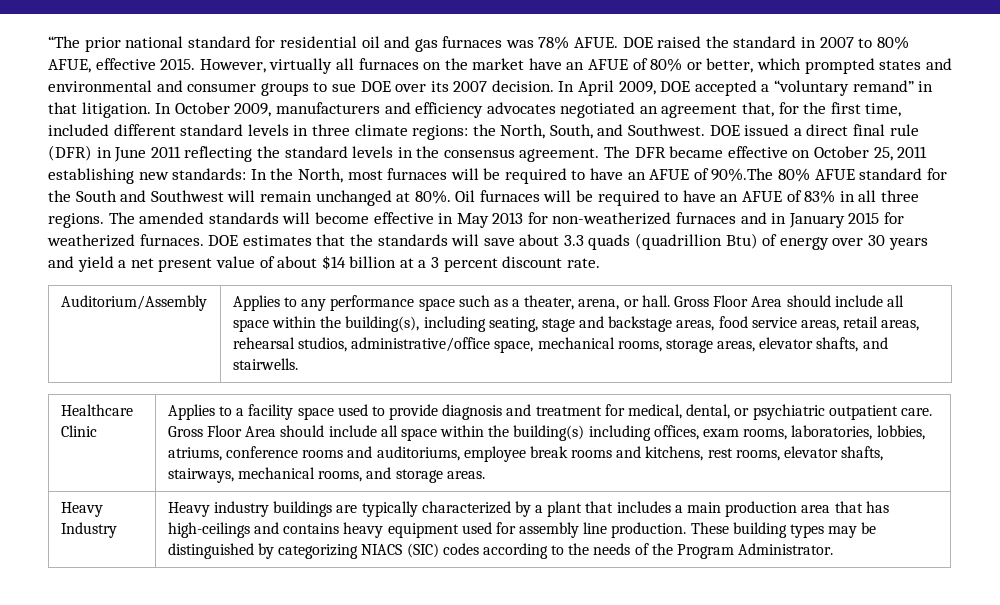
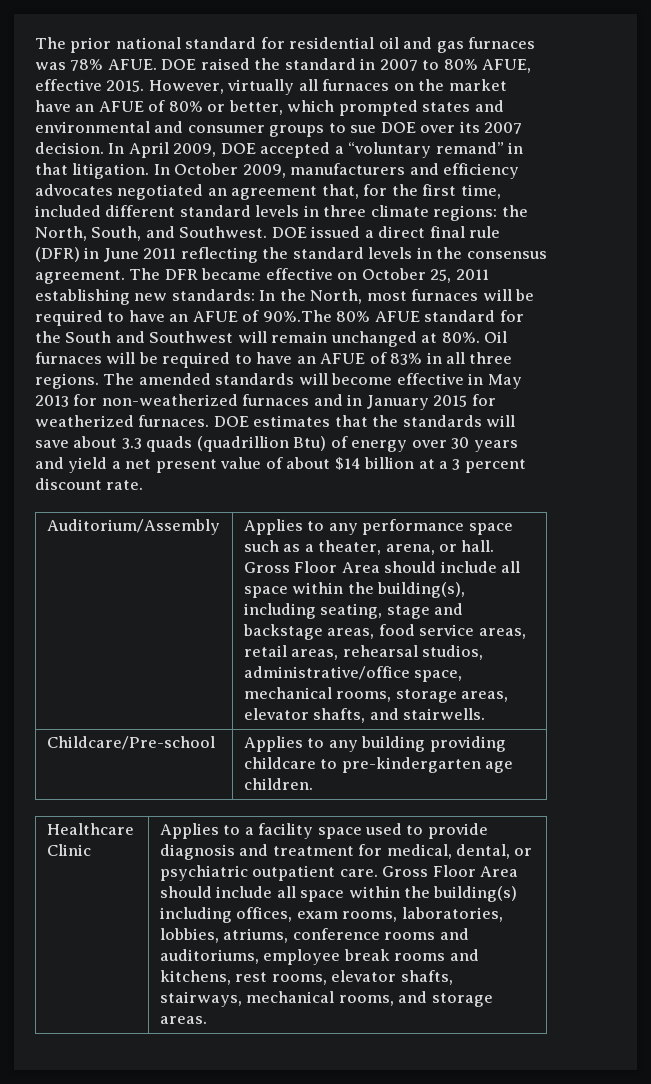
- “The prior national standard for residential oil and gas furnaces was 78% AFUE.
+ The prior national standard for residential oil and gas furnaces was 78% AFUE.
+ Childcare/Pre-school | Applies to any building providing childcare to pre-kindergarten age children.
- Heavy Industry | Heavy industry buildings are typically characterized by a plant that includes a main production area that has high-ceilings and contains heavy equipment used for assembly line production. These building types may be distinguished by categorizing NIACS (SIC) codes according to the needs of the Program Administrator.

